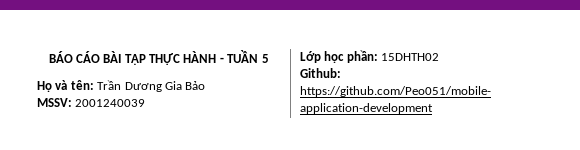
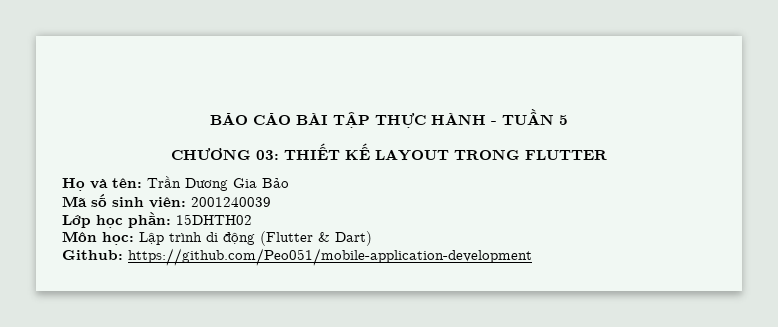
+ CHƯƠNG 03: THIẾT KẾ LAYOUT TRONG FLUTTER
- MSSV: 2001240039
+ Mã số sinh viên: 2001240039
+ Môn học: Lập trình di động (Flutter & Dart)

